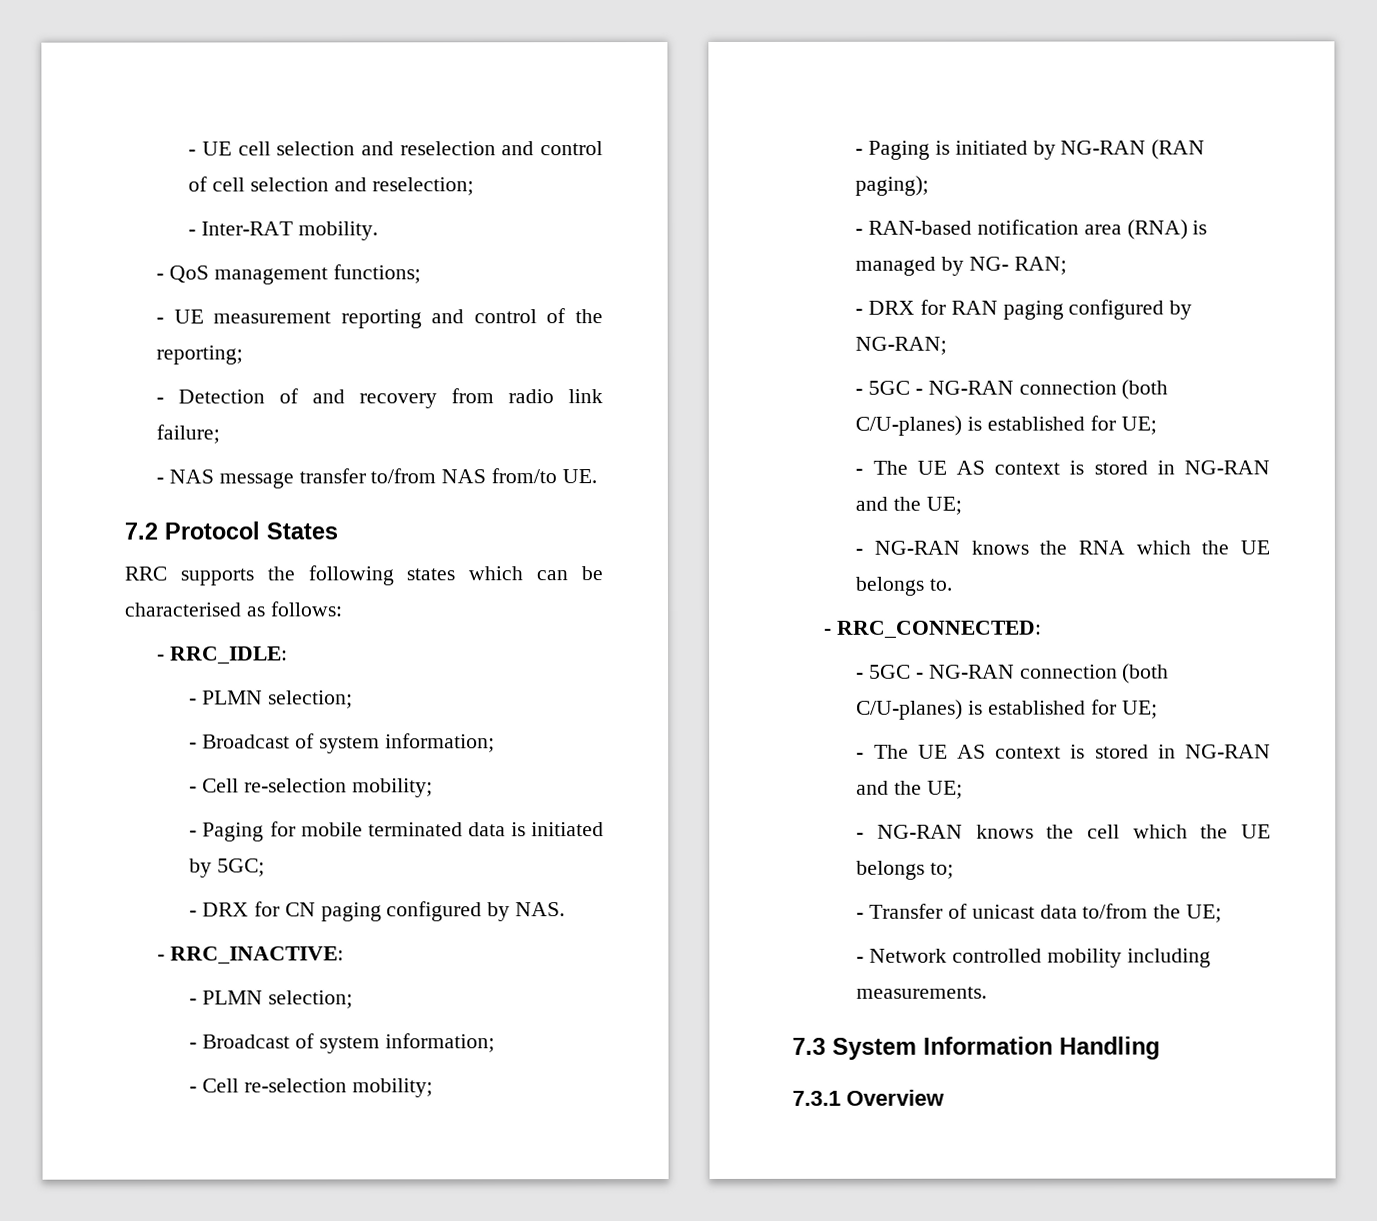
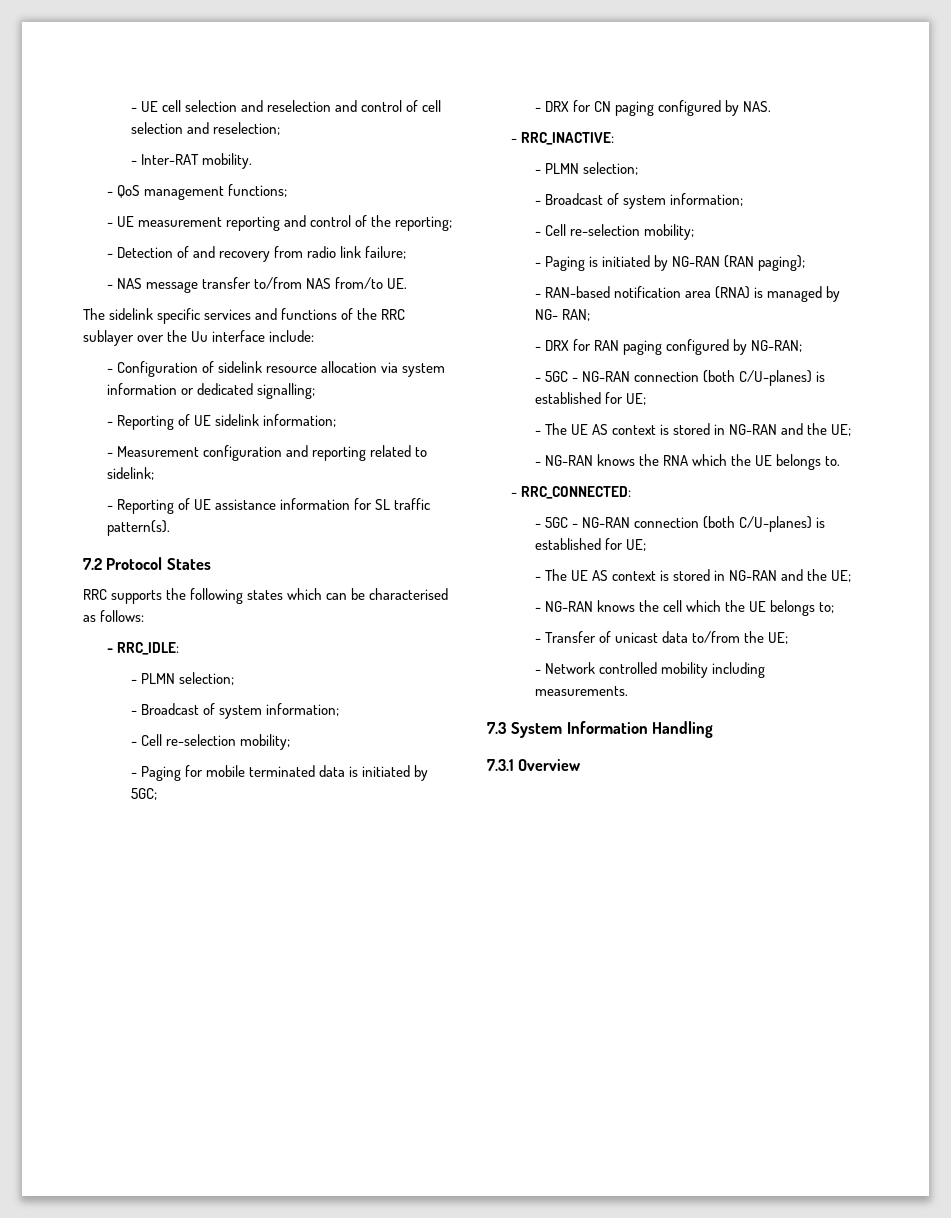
+ The sidelink specific services and functions of the RRC sublayer over the Uu interface include:
+ - Configuration of sidelink resource allocation via system information or dedicated signalling;
+ - Reporting of UE sidelink information;
+ - Measurement configuration and reporting related to sidelink;
+ - Reporting of UE assistance information for SL traffic pattern(s).

